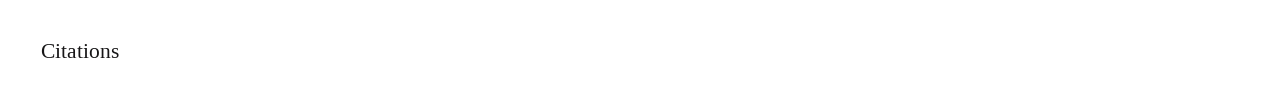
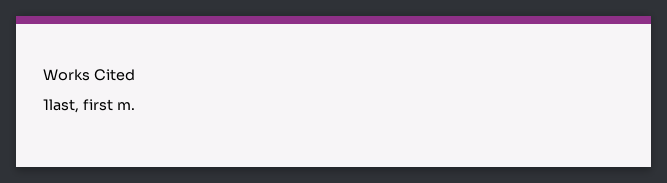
- Citations
+ Works Cited
+ 1last, first m.

